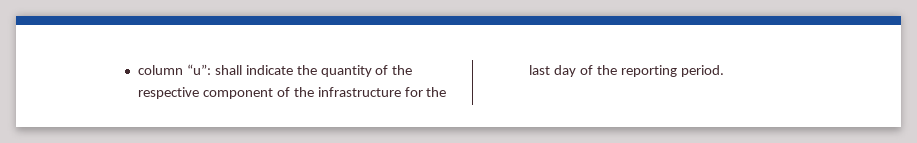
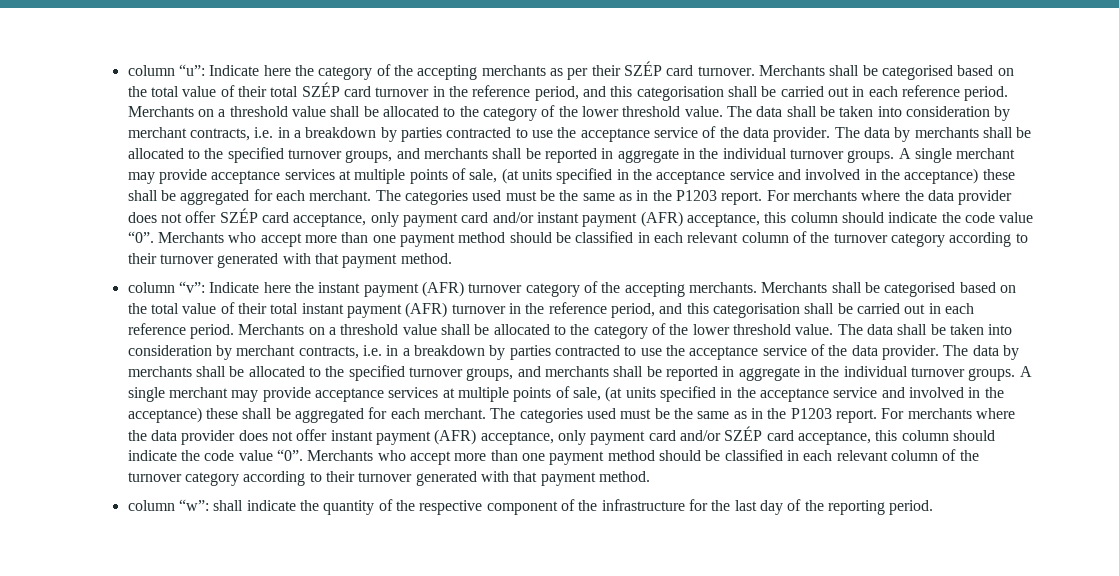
- column “u”: shall indicate the quantity of the respective component of the infrastructure for the last day of the reporting period.
+ column “u”: Indicate here the category of the accepting merchants as per their SZÉP card turnover. Merchants shall be categorised based on the total value of their total SZÉP card turnover in the reference period, and this categorisation shall be carried out in each reference period. Merchants on a threshold value shall be allocated to the category of the lower threshold value. The data shall be taken into consideration by merchant contracts, i.e. in a breakdown by parties contracted to use the acceptance service of the data provider. The data by merchants shall be allocated to the specified turnover groups, and merchants shall be reported in aggregate in the individual turnover groups. A single merchant may provide acceptance services at multiple points of sale, (at units specified in the acceptance service and involved in the acceptance) these shall be aggregated for each merchant. The categories used must be the same as in the P1203 report. For merchants where the data provider does not offer SZÉP card acceptance, only payment card and/or instant payment (AFR) acceptance, this column should indicate the code value “0”. Merchants who accept more than one payment method should be classified in each relevant column of the turnover category according to their turnover generated with that payment method.
+ column “v”: Indicate here the instant payment (AFR) turnover category of the accepting merchants. Merchants shall be categorised based on the total value of their total instant payment (AFR) turnover in the reference period, and this categorisation shall be carried out in each reference period. Merchants on a threshold value shall be allocated to the category of the lower threshold value. The data shall be taken into consideration by merchant contracts, i.e. in a breakdown by parties contracted to use the acceptance service of the data provider. The data by merchants shall be allocated to the specified turnover groups, and merchants shall be reported in aggregate in the individual turnover groups. A single merchant may provide acceptance services at multiple points of sale, (at units specified in the acceptance service and involved in the acceptance) these shall be aggregated for each merchant. The categories used must be the same as in the P1203 report. For merchants where the data provider does not offer instant payment (AFR) acceptance, only payment card and/or SZÉP card acceptance, this column should indicate the code value “0”. Merchants who accept more than one payment method should be classified in each relevant column of the turnover category according to their turnover generated with that payment method.
+ column “w”: shall indicate the quantity of the respective component of the infrastructure for the last day of the reporting period.

